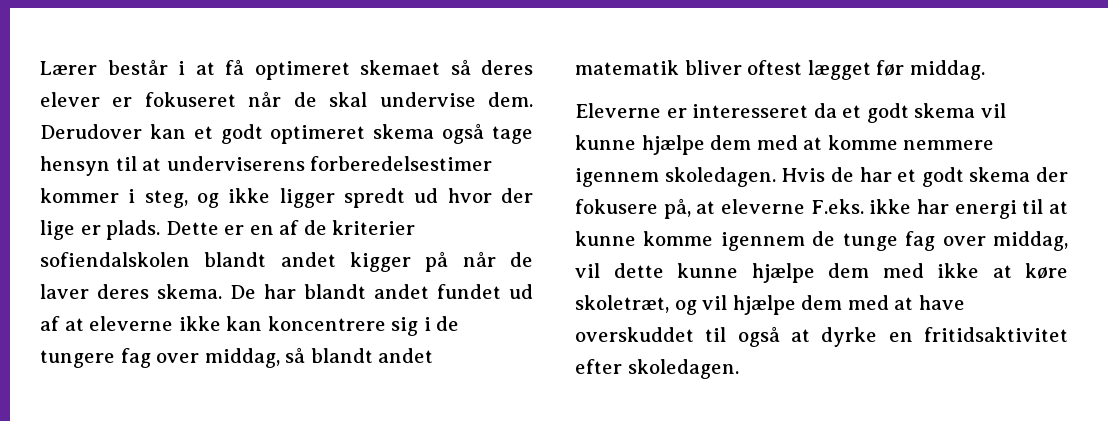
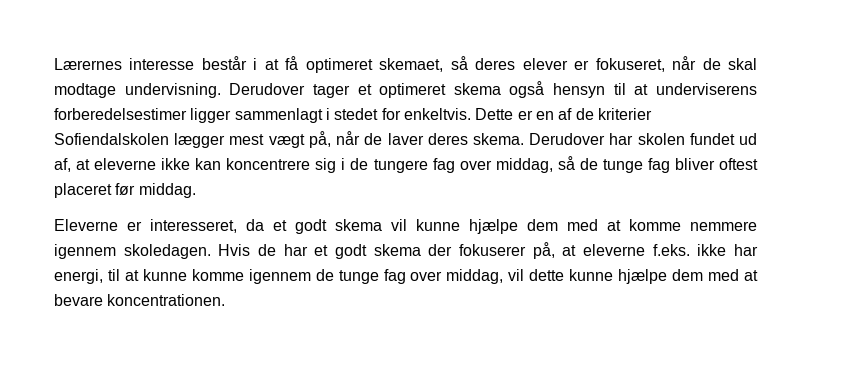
- Lærer består i at få optimeret skemaet så deres elever er fokuseret når de skal undervise dem. Derudover kan et godt optimeret skema også tage hensyn til at underviserens forberedelsestimer kommer i steg, og ikke ligger spredt ud hvor der lige er plads.
+ Lærernes interesse består i at få optimeret skemaet, så deres elever er fokuseret, når de skal modtage undervisning. Derudover tager et optimeret skema også hensyn til at underviserens forberedelsestimer ligger sammenlagt i stedet for enkeltvis.
- Dette er en af de kriterier sofiendalskolen blandt andet kigger på når de laver deres skema.
+ Dette er en af de kriterier Sofiendalskolen lægger mest vægt på, når de laver deres skema.
- De har blandt andet fundet ud af at eleverne ikke kan koncentrere sig i de tungere fag over middag, så blandt andet matematik bliver oftest lægget før middag.
+ Derudover har skolen fundet ud af, at eleverne ikke kan koncentrere sig i de tungere fag over middag, så de tunge fag bliver oftest placeret før middag.
- Eleverne er interesseret da et godt skema vil kunne hjælpe dem med at komme nemmere igennem skoledagen.
+ Eleverne er interesseret, da et godt skema vil kunne hjælpe dem med at komme nemmere igennem skoledagen.
- Hvis de har et godt skema der fokusere på, at eleverne F.eks. ikke har energi til at kunne komme igennem de tunge fag over middag, vil dette kunne hjælpe dem med ikke at køre skoletræt, og vil hjælpe dem med at have overskuddet til også at dyrke en fritidsaktivitet efter skoledagen.
+ Hvis de har et godt skema der fokuserer på, at eleverne f.eks. ikke har energi, til at kunne komme igennem de tunge fag over middag, vil dette kunne hjælpe dem med at bevare koncentrationen.

